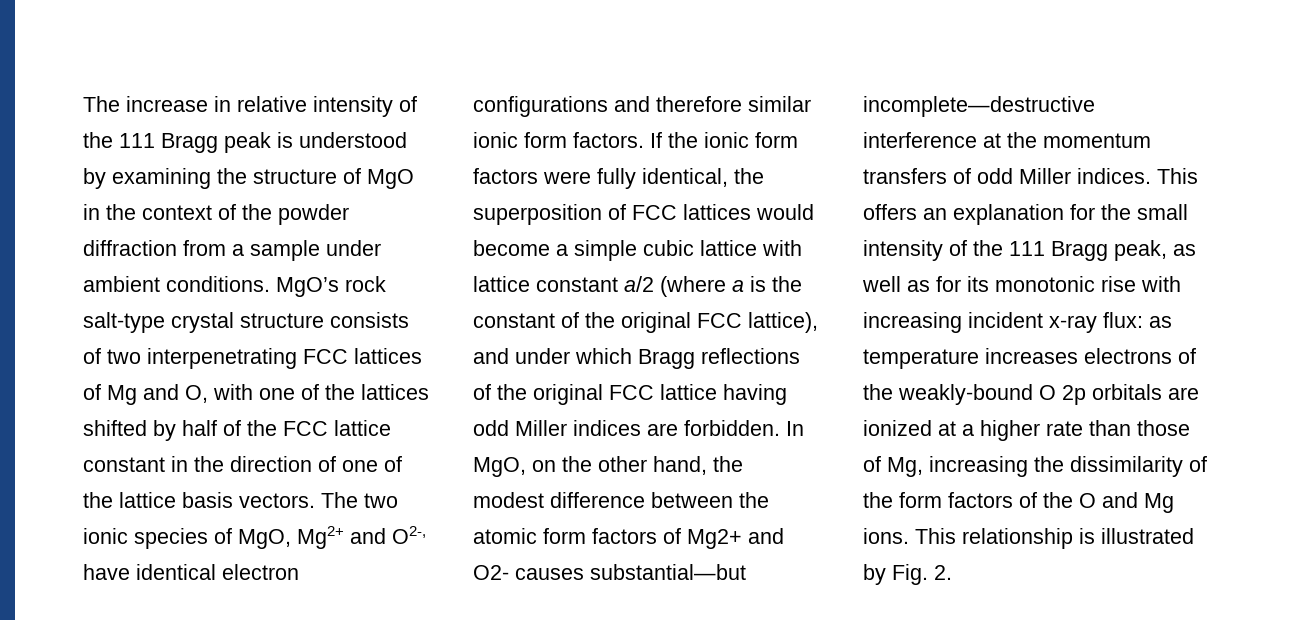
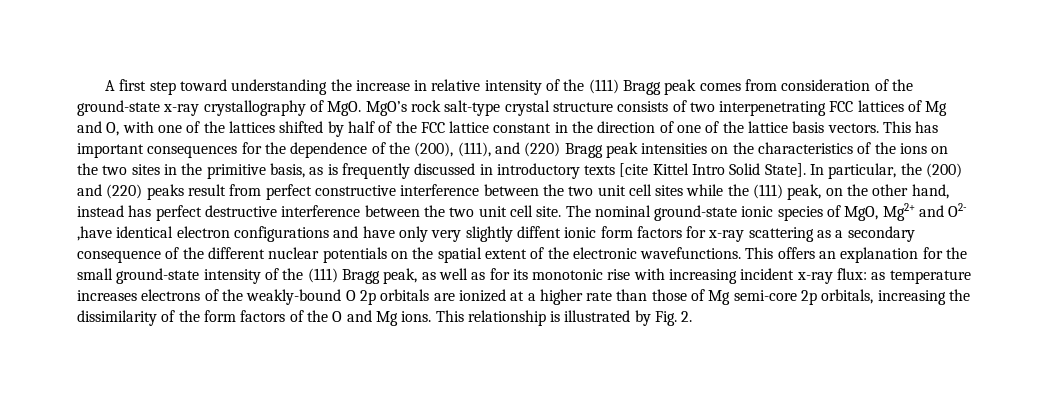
- The increase in relative intensity of the 111 Bragg peak is understood by examining the structure of MgO in the context of the powder diffraction from a sample under ambient conditions. MgO’s rock salt-type crystal structure consists of two interpenetrating FCC lattices of Mg and O, with one of the lattices shifted by half of the FCC lattice constant in the direction of one of the lattice basis vectors.
+ A first step toward understanding the increase in relative intensity of the (111) Bragg peak comes from consideration of the ground-state x-ray crystallography of MgO. MgO’s rock salt-type crystal structure consists of two interpenetrating FCC lattices of Mg and O, with one of the lattices shifted by half of the FCC lattice constant in the direction of one of the lattice basis vectors.
- The two ionic species of MgO, Mg2+ and O2-, have identical electron configurations and therefore similar ionic form factors. If the ionic form factors were fully identical, the superposition of FCC lattices would become a simple cubic lattice with lattice constant a/2 (where a is the constant of the original FCC lattice), and under which Bragg reflections of the original FCC lattice having odd Miller indices are forbidden. In MgO, on the other hand, the modest difference between the atomic form factors of Mg2+ and O2- causes substantial—but incomplete—destructive interference at the momentum transfers of odd Miller indices.
+ This has important consequences for the dependence of the (200), (111), and (220) Bragg peak intensities on the characteristics of the ions on the two sites in the primitive basis, as is frequently discussed in introductory texts [cite Kittel Intro Solid State]. In particular, the (200) and (220) peaks result from perfect constructive interference between the two unit cell sites while the (111) peak, on the other hand, instead has perfect destructive interference between the two unit cell site. The nominal ground-state ionic species of MgO, Mg2+ and O2- ,have identical electron configurations and have only very slightly diffent ionic form factors for x-ray scattering as a secondary consequence of the different nuclear potentials on the spatial extent of the electronic wavefunctions.
- This offers an explanation for the small intensity of the 111 Bragg peak, as well as for its monotonic rise with increasing incident x-ray flux: as temperature increases electrons of the weakly-bound O 2p orbitals are ionized at a higher rate than those of Mg, increasing the dissimilarity of the form factors of the O and Mg ions.
+ This offers an explanation for the small ground-state intensity of the (111) Bragg peak, as well as for its monotonic rise with increasing incident x-ray flux: as temperature increases electrons of the weakly-bound O 2p orbitals are ionized at a higher rate than those of Mg semi-core 2p orbitals, increasing the dissimilarity of the form factors of the O and Mg ions.

